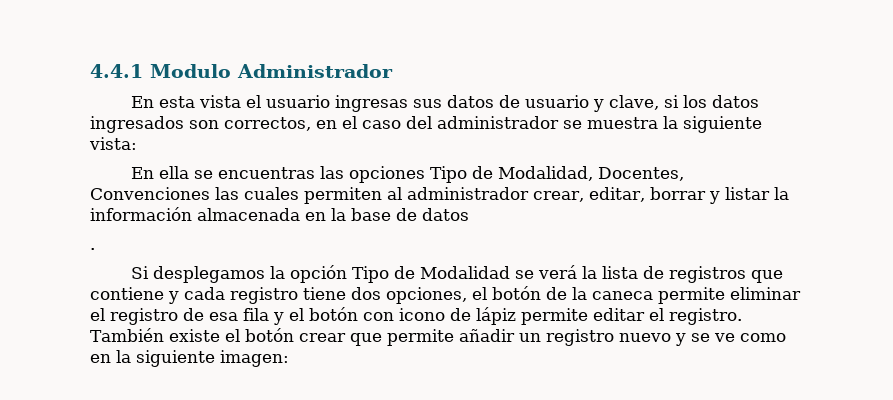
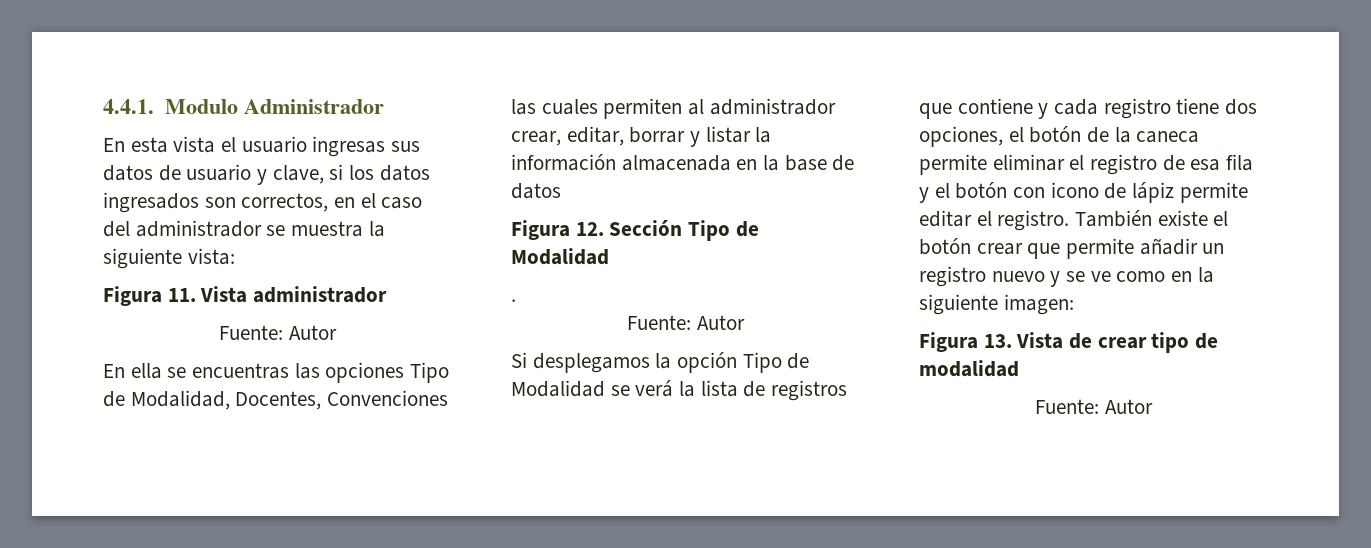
- 4.4.1 Modulo Administrador
+ 4.4.1. Modulo Administrador
+ Figura 11. Vista administrador
+ Fuente: Autor
+ Figura 12. Sección Tipo de Modalidad
  .
+ Fuente: Autor
+ Figura 13. Vista de crear tipo de modalidad
+ Fuente: Autor

